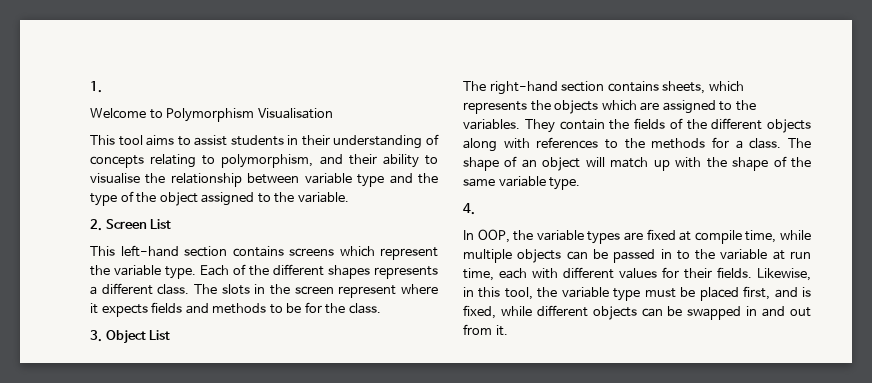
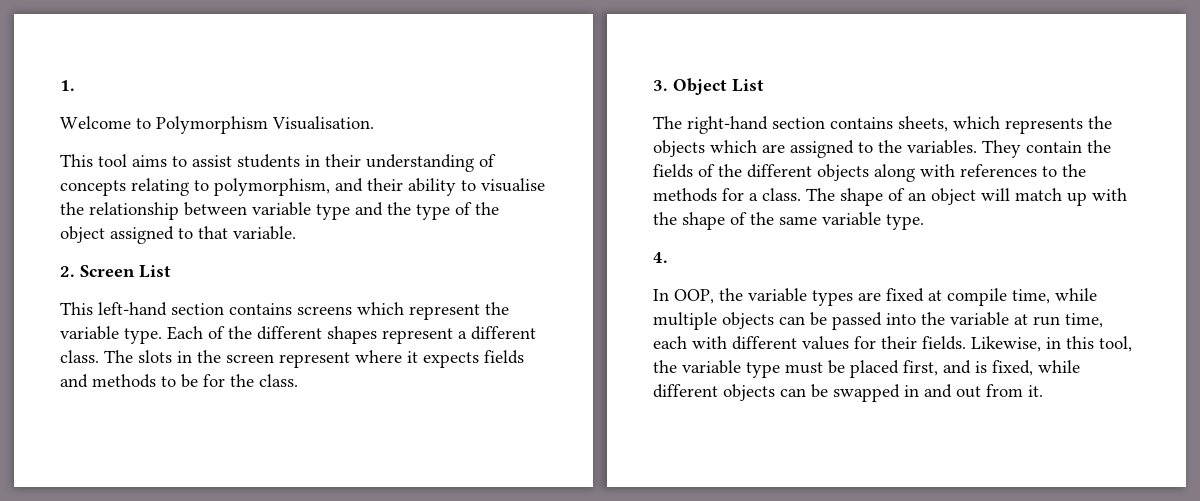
- Welcome to Polymorphism Visualisation
+ Welcome to Polymorphism Visualisation.
- This tool aims to assist students in their understanding of concepts relating to polymorphism, and their ability to visualise the relationship between variable type and the type of the object assigned to the variable.
+ This tool aims to assist students in their understanding of concepts relating to polymorphism, and their ability to visualise the relationship between variable type and the type of the object assigned to that variable.
- Each of the different shapes represents a different class.
+ Each of the different shapes represent a different class.
- In OOP, the variable types are fixed at compile time, while multiple objects can be passed in to the variable at run time, each with different values for their fields.
+ In OOP, the variable types are fixed at compile time, while multiple objects can be passed into the variable at run time, each with different values for their fields.

